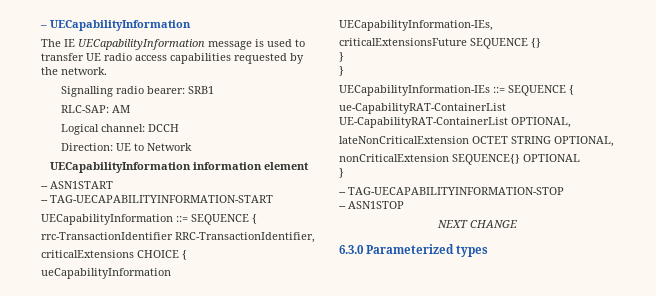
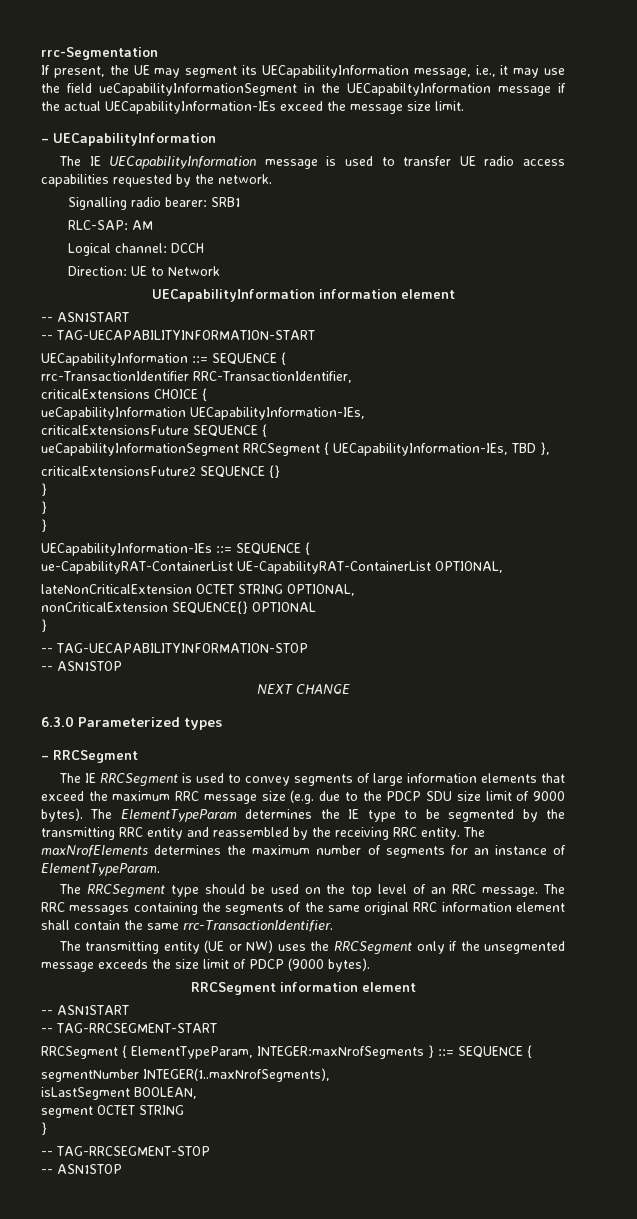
+ rrc-Segmentation
+ If present, the UE may segment its UECapabilityInformation message, i.e., it may use the field ueCapabilityInformationSegment in the UECapabiltyInformation message if the actual UECapabilityInformation-IEs exceed the message size limit.
- criticalExtensionsFuture SEQUENCE {}
+ criticalExtensionsFuture SEQUENCE {
+ ueCapabilityInformationSegment RRCSegment { UECapabilityInformation-IEs, TBD },
+ criticalExtensionsFuture2 SEQUENCE {}
+ }
+ – RRCSegment
+ The IE RRCSegment is used to convey segments of large information elements that exceed the maximum RRC message size (e.g. due to the PDCP SDU size limit of 9000 bytes). The ElementTypeParam determines the IE type to be segmented by the transmitting RRC entity and reassembled by the receiving RRC entity. The maxNrofElements determines the maximum number of segments for an instance of ElementTypeParam.
+ The RRCSegment type should be used on the top level of an RRC message. The RRC messages containing the segments of the same original RRC information element shall contain the same rrc-TransactionIdentifier.
+ The transmitting entity (UE or NW) uses the RRCSegment only if the unsegmented message exceeds the size limit of PDCP (9000 bytes).
+ RRCSegment information element
+ -- ASN1START
+ -- TAG-RRCSEGMENT-START
+ RRCSegment { ElementTypeParam, INTEGER:maxNrofSegments } ::= SEQUENCE {
+ segmentNumber INTEGER(1..maxNrofSegments),
+ isLastSegment BOOLEAN,
+ segment OCTET STRING
+ }
+ -- TAG-RRCSEGMENT-STOP
+ -- ASN1STOP

